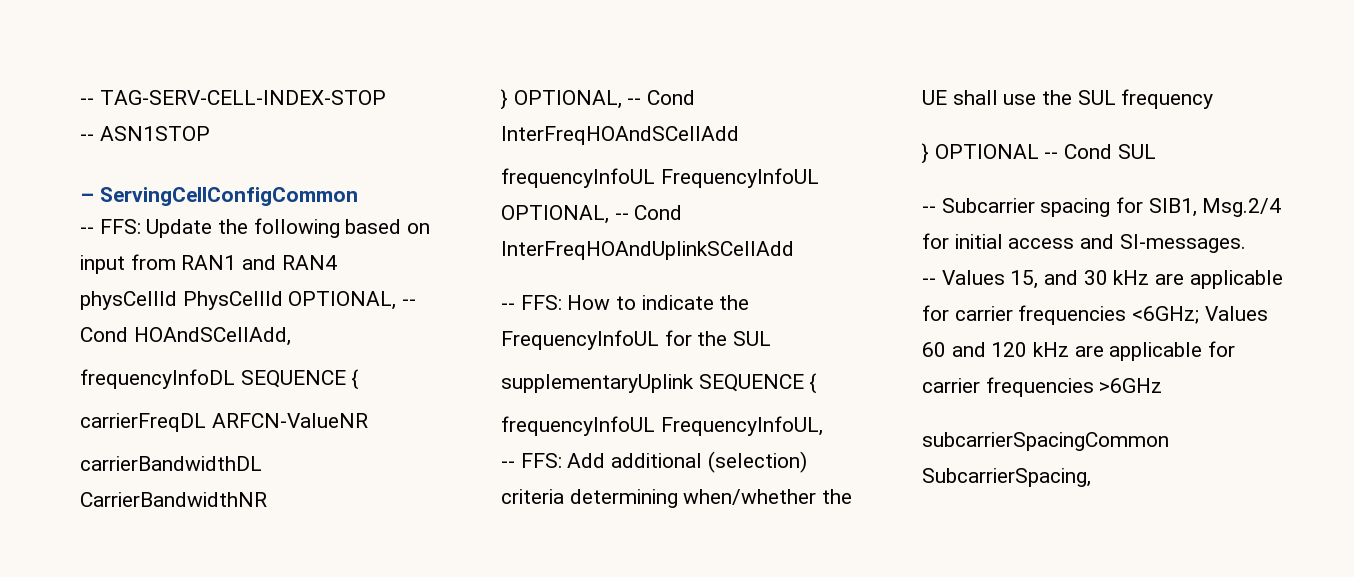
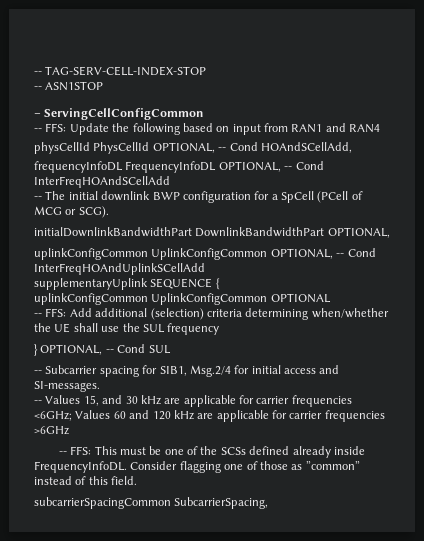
- frequencyInfoDL SEQUENCE {
- carrierFreqDL ARFCN-ValueNR
- carrierBandwidthDL CarrierBandwidthNR
- } OPTIONAL, -- Cond InterFreqHOAndSCellAdd
- frequencyInfoUL FrequencyInfoUL OPTIONAL, -- Cond InterFreqHOAndUplinkSCellAdd
- -- FFS: How to indicate the FrequencyInfoUL for the SUL
+ frequencyInfoDL FrequencyInfoDL OPTIONAL, -- Cond InterFreqHOAndSCellAdd
+ -- The initial downlink BWP configuration for a SpCell (PCell of MCG or SCG).
+ initialDownlinkBandwidthPart DownlinkBandwidthPart OPTIONAL,
+ uplinkConfigCommon UplinkConfigCommon OPTIONAL, -- Cond InterFreqHOAndUplinkSCellAdd
- frequencyInfoUL FrequencyInfoUL,
+ uplinkConfigCommon UplinkConfigCommon OPTIONAL
- } OPTIONAL -- Cond SUL
+ } OPTIONAL, -- Cond SUL
+ -- FFS: This must be one of the SCSs defined already inside FrequencyInfoDL. Consider flagging one of those as ”common” instead of this field.

